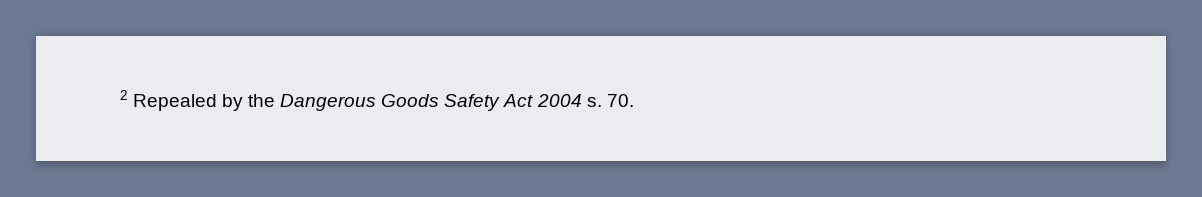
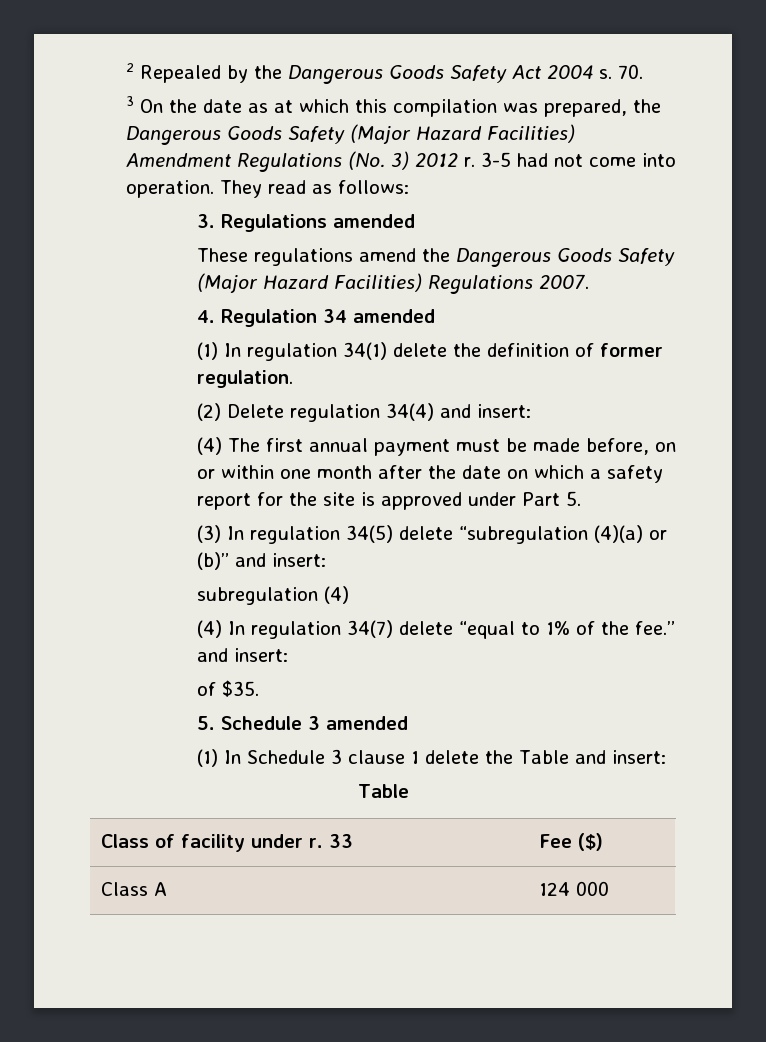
+ 3 On the date as at which this compilation was prepared, the Dangerous Goods Safety (Major Hazard Facilities) Amendment Regulations (No. 3) 2012 r. 3-5 had not come into operation. They read as follows:
+ 3. Regulations amended
+ These regulations amend the Dangerous Goods Safety (Major Hazard Facilities) Regulations 2007.
+ 4. Regulation 34 amended
+ (1) In regulation 34(1) delete the definition of former regulation.
+ (2) Delete regulation 34(4) and insert:
+ (4) The first annual payment must be made before, on or within one month after the date on which a safety report for the site is approved under Part 5.
+ (3) In regulation 34(5) delete “subregulation (4)(a) or (b)” and insert:
+ subregulation (4)
+ (4) In regulation 34(7) delete “equal to 1% of the fee.” and insert:
+ of $35.
+ 5. Schedule 3 amended
+ (1) In Schedule 3 clause 1 delete the Table and insert:
+ Table
+ Class of facility under r. 33 | Fee ($)
+ Class A | 124 000

